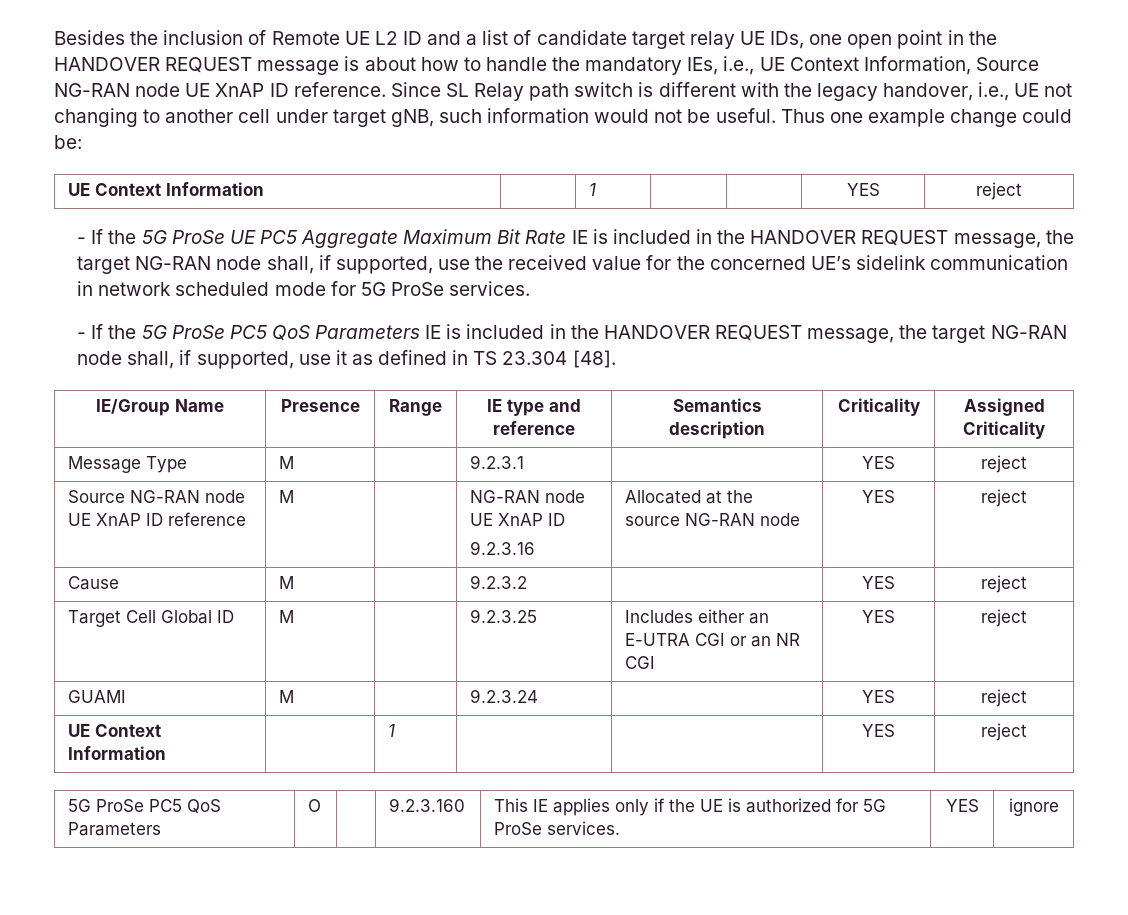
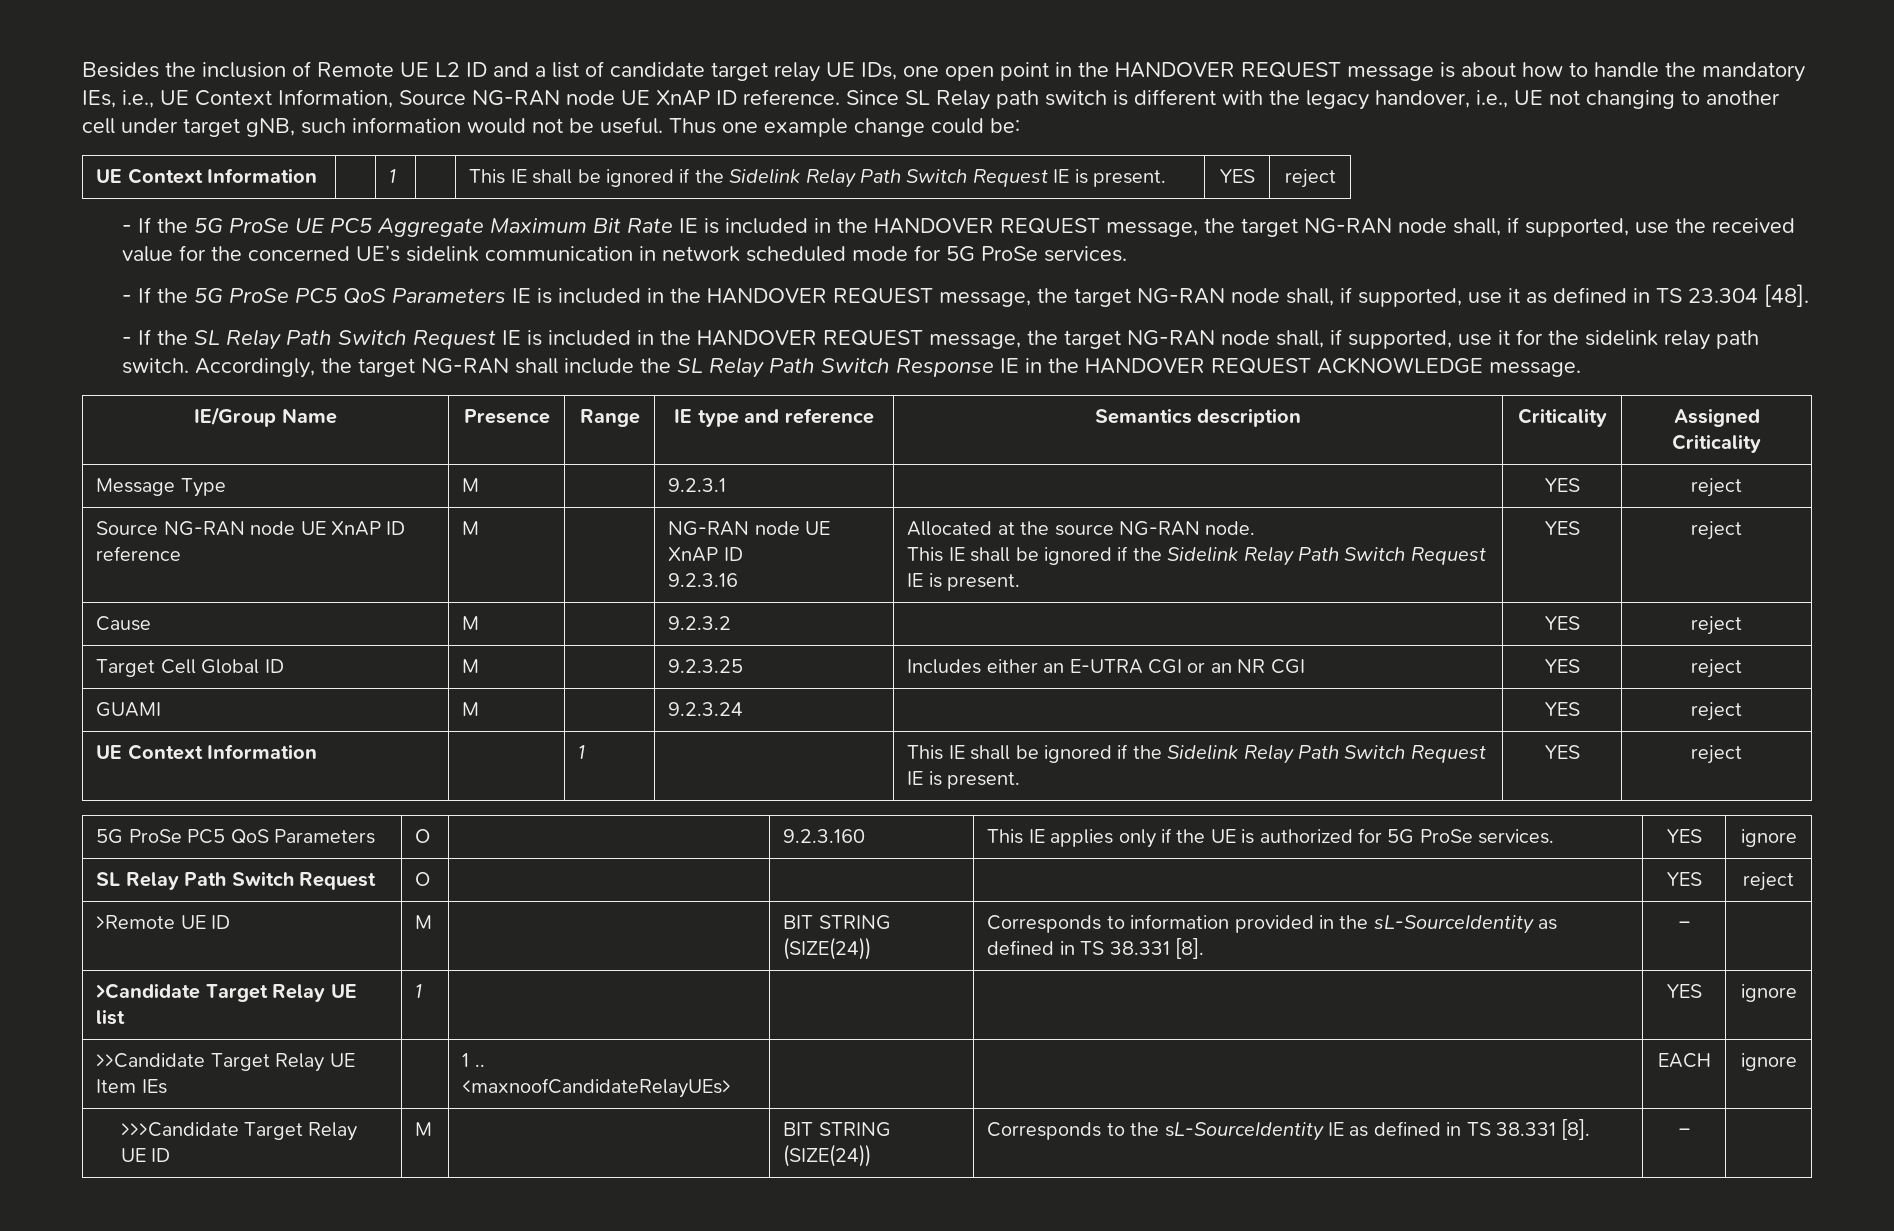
  Thus one example change could be:
- UE Context Information | | 1 | | | YES | reject
+ UE Context Information | | 1 | | This IE shall be ignored if the Sidelink Relay Path Switch Request IE is present. | YES | reject
+ - If the SL Relay Path Switch Request IE is included in the HANDOVER REQUEST message, the target NG-RAN node shall, if supported, use it for the sidelink relay path switch. Accordingly, the target NG-RAN shall include the SL Relay Path Switch Response IE in the HANDOVER REQUEST ACKNOWLEDGE message.
  Source NG-RAN node UE XnAP ID reference | M | | NG-RAN node UE XnAP ID
- 9.2.3.16 | Allocated at the source NG-RAN node | YES | reject
+ 9.2.3.16 | Allocated at the source NG-RAN node.
+ This IE shall be ignored if the Sidelink Relay Path Switch Request IE is present. | YES | reject
  GUAMI | M | | 9.2.3.24 | | YES | reject
- UE Context Information | | 1 | | | YES | reject
+ UE Context Information | | 1 | | This IE shall be ignored if the Sidelink Relay Path Switch Request IE is present. | YES | reject
+ SL Relay Path Switch Request | O | | | | YES | reject
+ >Remote UE ID | M | | BIT STRING (SIZE(24)) | Corresponds to information provided in the sL-SourceIdentity as defined in TS 38.331 [8]. | – |
+ >Candidate Target Relay UE list | 1 | | | | YES | ignore
+ >>Candidate Target Relay UE Item IEs | | 1 .. <maxnoofCandidateRelayUEs> | | | EACH | ignore
+ >>>Candidate Target Relay UE ID | M | | BIT STRING (SIZE(24)) | Corresponds to the sL-SourceIdentity IE as defined in TS 38.331 [8]. | – |

